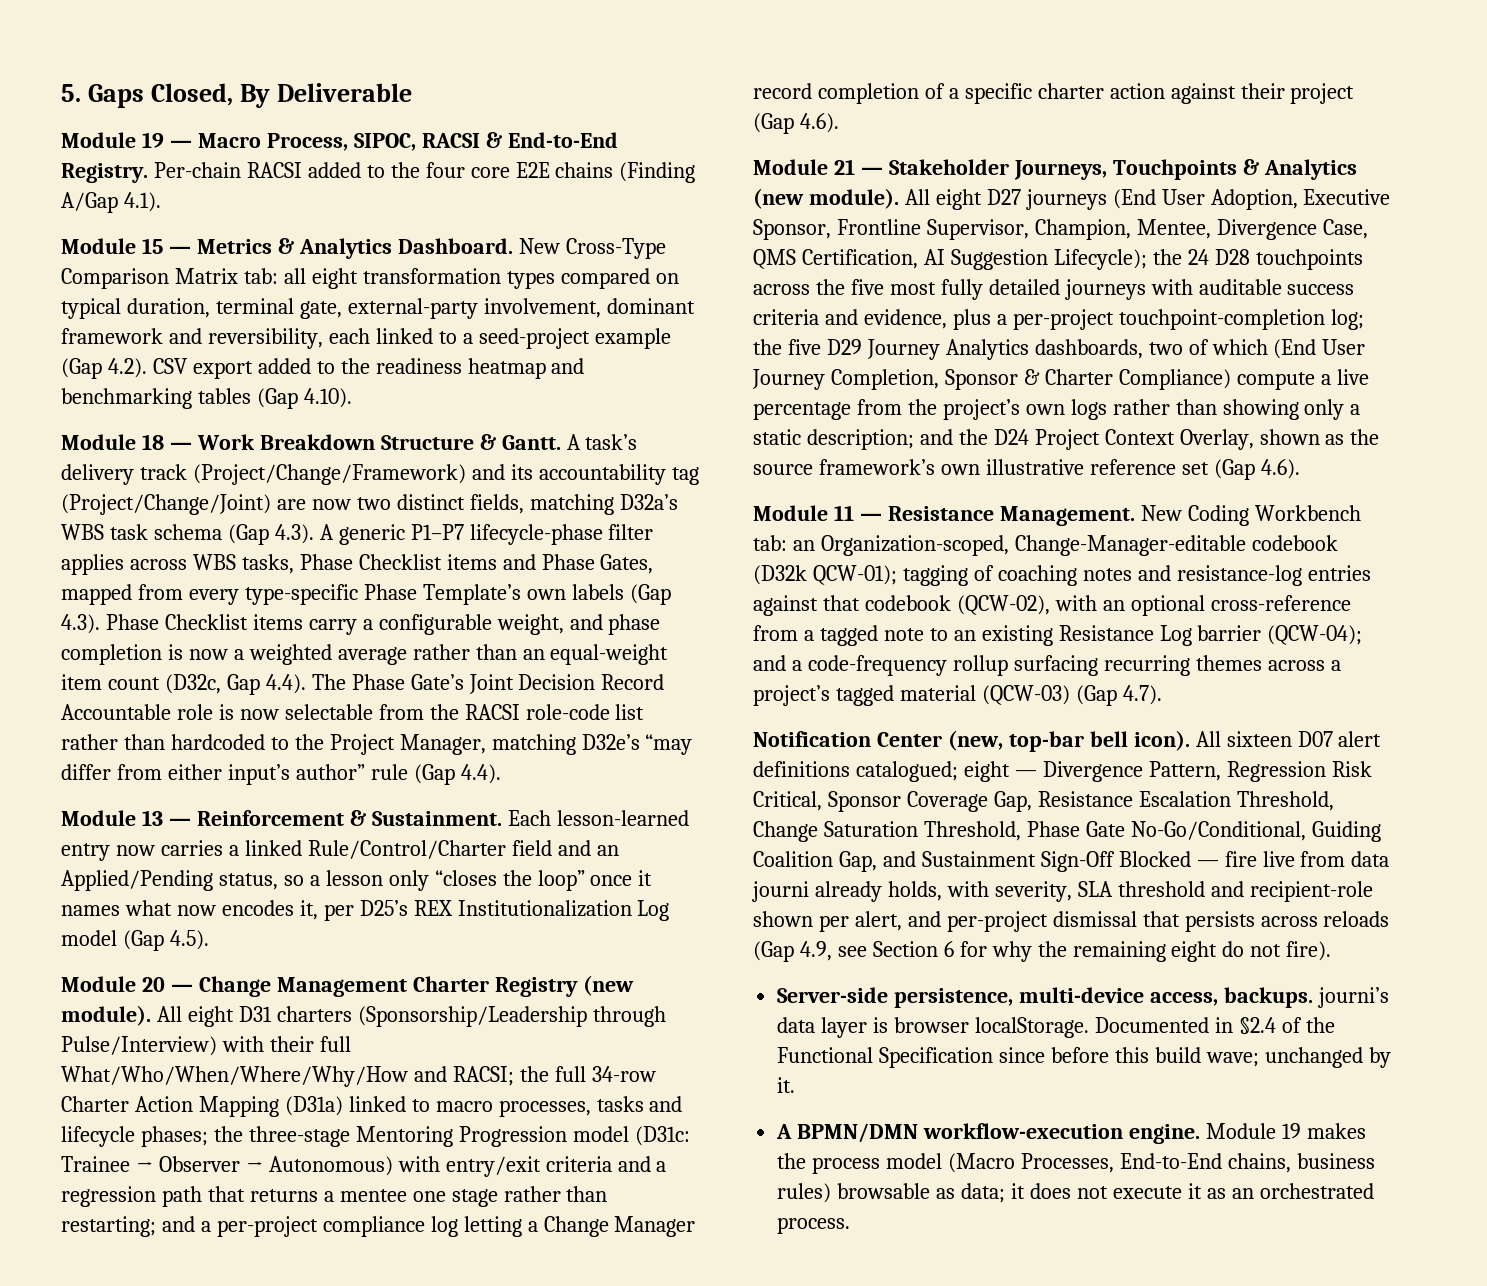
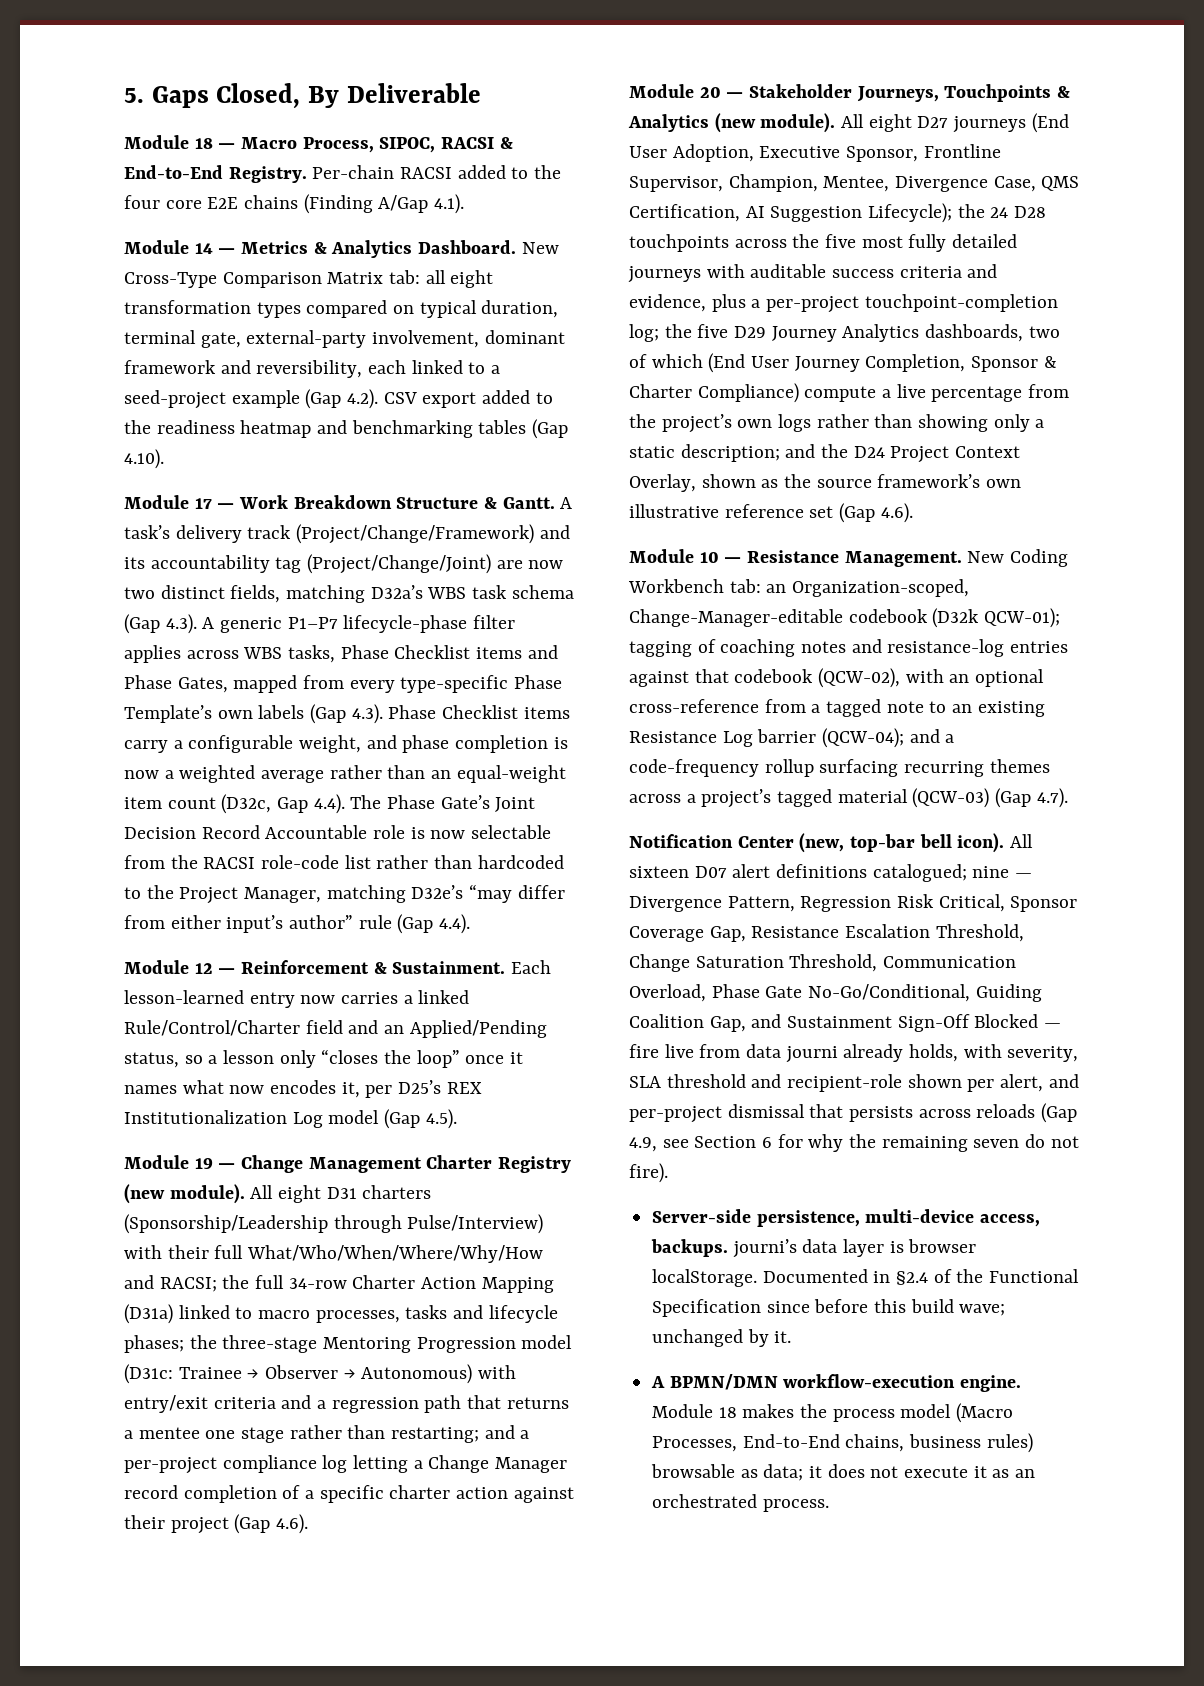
- Module 19 — Macro Process, SIPOC, RACSI & End-to-End Registry.
+ Module 18 — Macro Process, SIPOC, RACSI & End-to-End Registry.
- Module 15 — Metrics & Analytics Dashboard.
+ Module 14 — Metrics & Analytics Dashboard.
- Module 18 — Work Breakdown Structure & Gantt.
+ Module 17 — Work Breakdown Structure & Gantt.
- Module 13 — Reinforcement & Sustainment.
+ Module 12 — Reinforcement & Sustainment.
- Module 20 — Change Management Charter Registry (new module).
+ Module 19 — Change Management Charter Registry (new module).
- Module 21 — Stakeholder Journeys, Touchpoints & Analytics (new module).
+ Module 20 — Stakeholder Journeys, Touchpoints & Analytics (new module).
- Module 11 — Resistance Management.
+ Module 10 — Resistance Management.
- eight — Divergence Pattern, Regression Risk Critical, Sponsor Coverage Gap, Resistance Escalation Threshold, Change Saturation Threshold, Phase Gate No-Go/Conditional, Guiding Coalition Gap, and Sustainment Sign-Off Blocked — fire live from data journi already holds, with severity, SLA threshold and recipient-role shown per alert, and per-project dismissal that persists across reloads (Gap 4.9, see Section 6 for why the remaining eight do not fire).
+ nine — Divergence Pattern, Regression Risk Critical, Sponsor Coverage Gap, Resistance Escalation Threshold, Change Saturation Threshold, Communication Overload, Phase Gate No-Go/Conditional, Guiding Coalition Gap, and Sustainment Sign-Off Blocked — fire live from data journi already holds, with severity, SLA threshold and recipient-role shown per alert, and per-project dismissal that persists across reloads (Gap 4.9, see Section 6 for why the remaining seven do not fire).
- Module 19 makes the process model (Macro Processes, End-to-End chains, business rules) browsable as data; it does not execute it as an orchestrated process.
+ Module 18 makes the process model (Macro Processes, End-to-End chains, business rules) browsable as data; it does not execute it as an orchestrated process.

